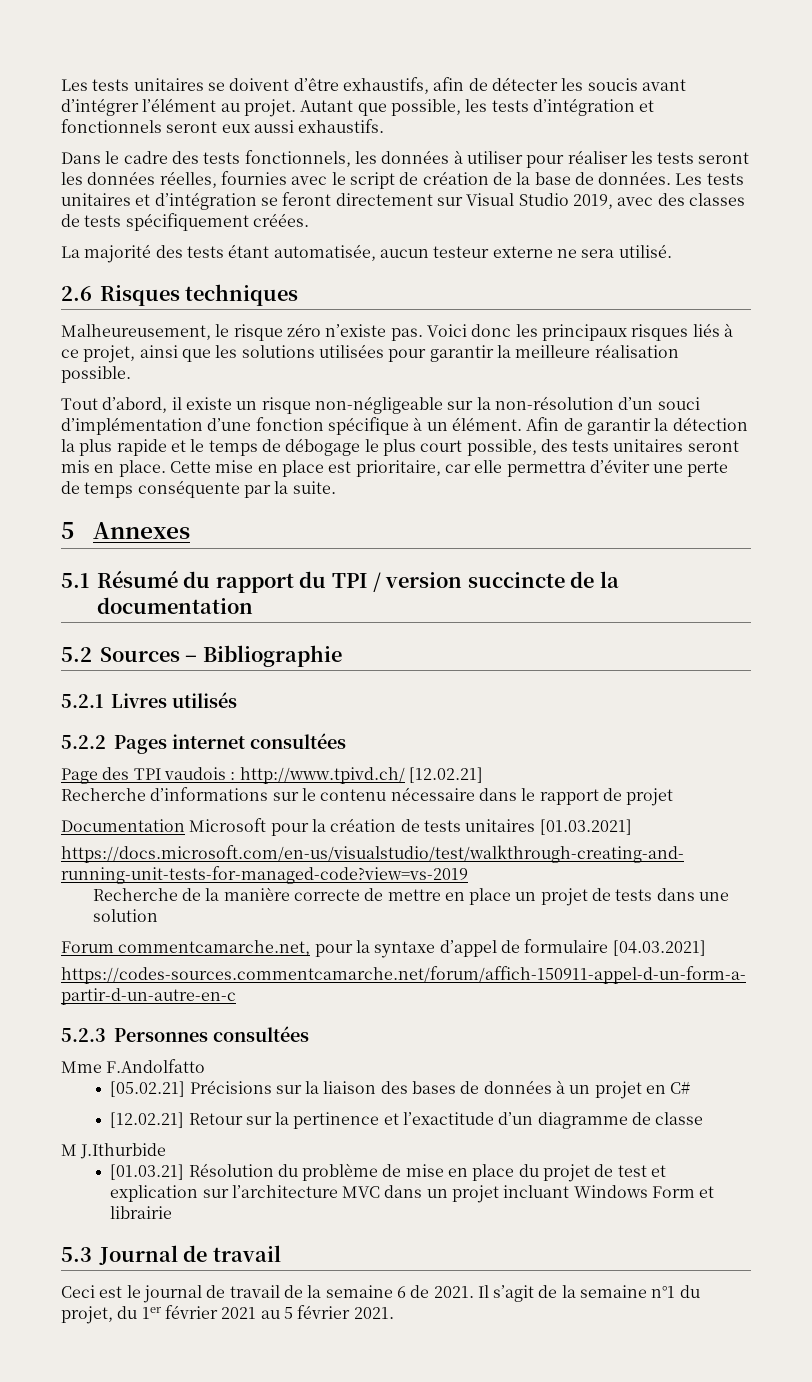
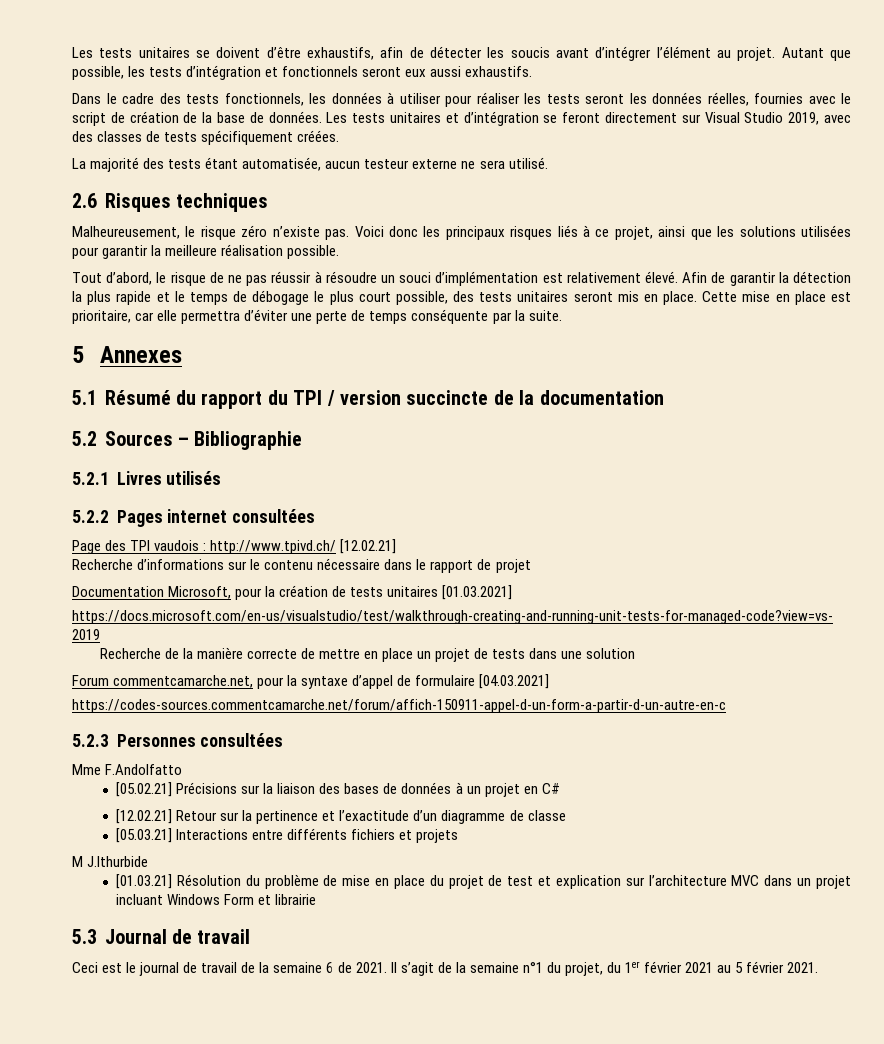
- Tout d’abord, il existe un risque non-négligeable sur la non-résolution d’un souci d’implémentation d’une fonction spécifique à un élément.
+ Tout d’abord, le risque de ne pas réussir à résoudre un souci d’implémentation est relativement élevé.
- Documentation Microsoft pour la création de tests unitaires [01.03.2021]
+ Documentation Microsoft, pour la création de tests unitaires [01.03.2021]
+ [05.03.21] Interactions entre différents fichiers et projets

